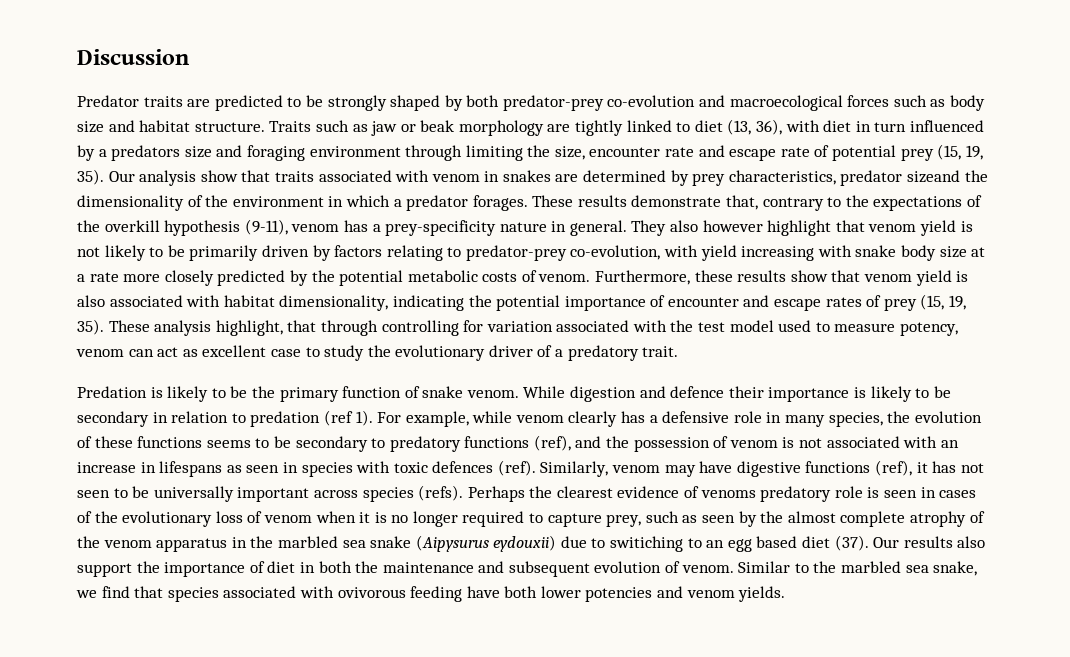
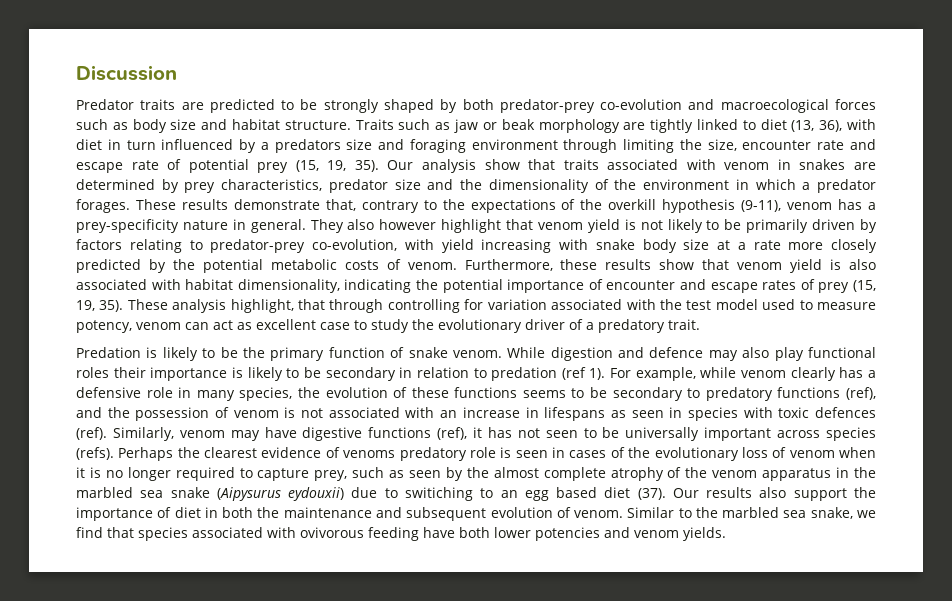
- Our analysis show that traits associated with venom in snakes are determined by prey characteristics, predator sizeand the dimensionality of the environment in which a predator forages.
+ Our analysis show that traits associated with venom in snakes are determined by prey characteristics, predator size and the dimensionality of the environment in which a predator forages.
- While digestion and defence their importance is likely to be secondary in relation to predation (ref 1).
+ While digestion and defence may also play functional roles their importance is likely to be secondary in relation to predation (ref 1).

